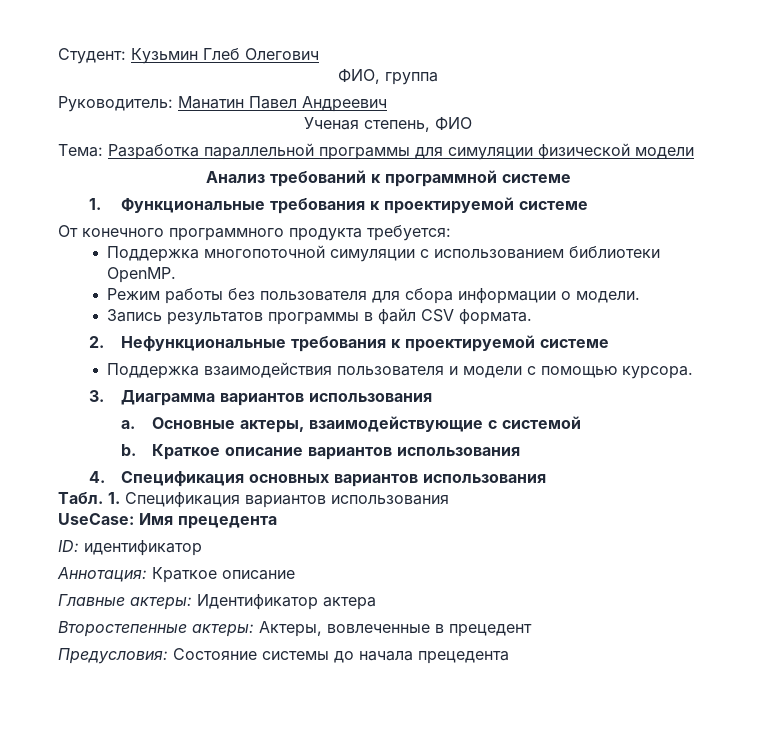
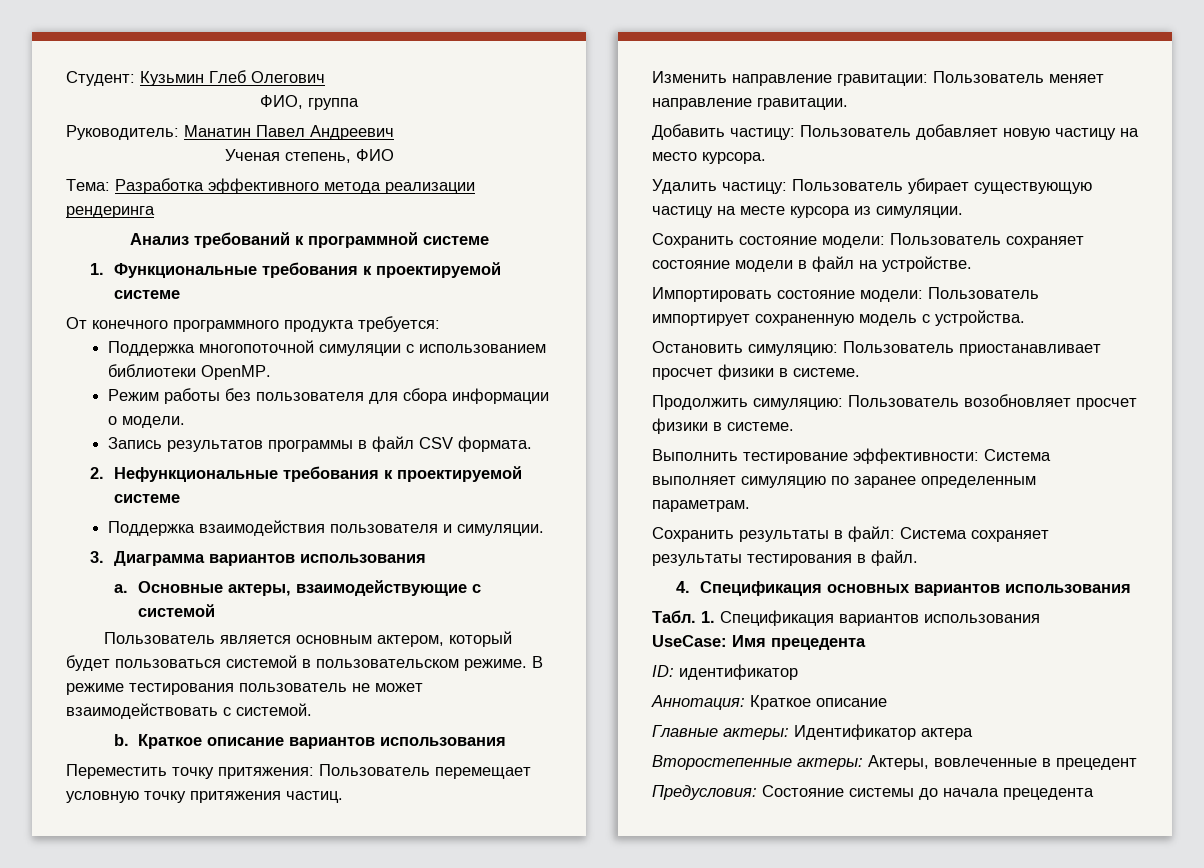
- Тема: Разработка параллельной программы для симуляции физической модели
+ Тема: Разработка эффективного метода реализации рендеринга
- Поддержка взаимодействия пользователя и модели с помощью курсора.
+ Поддержка взаимодействия пользователя и симуляции.
+ Пользователь является основным актером, который будет пользоваться системой в пользовательском режиме. В режиме тестирования пользователь не может взаимодействовать с системой.
+ Переместить точку притяжения: Пользователь перемещает условную точку притяжения частиц.
+ Изменить направление гравитации: Пользователь меняет направление гравитации.
+ Добавить частицу: Пользователь добавляет новую частицу на место курсора.
+ Удалить частицу: Пользователь убирает существующую частицу на месте курсора из симуляции.
+ Сохранить состояние модели: Пользователь сохраняет состояние модели в файл на устройстве.
+ Импортировать состояние модели: Пользователь импортирует сохраненную модель с устройства.
+ Остановить симуляцию: Пользователь приостанавливает просчет физики в системе.
+ Продолжить симуляцию: Пользователь возобновляет просчет физики в системе.
+ Выполнить тестирование эффективности: Система выполняет симуляцию по заранее определенным параметрам.
+ Сохранить результаты в файл: Система сохраняет результаты тестирования в файл.

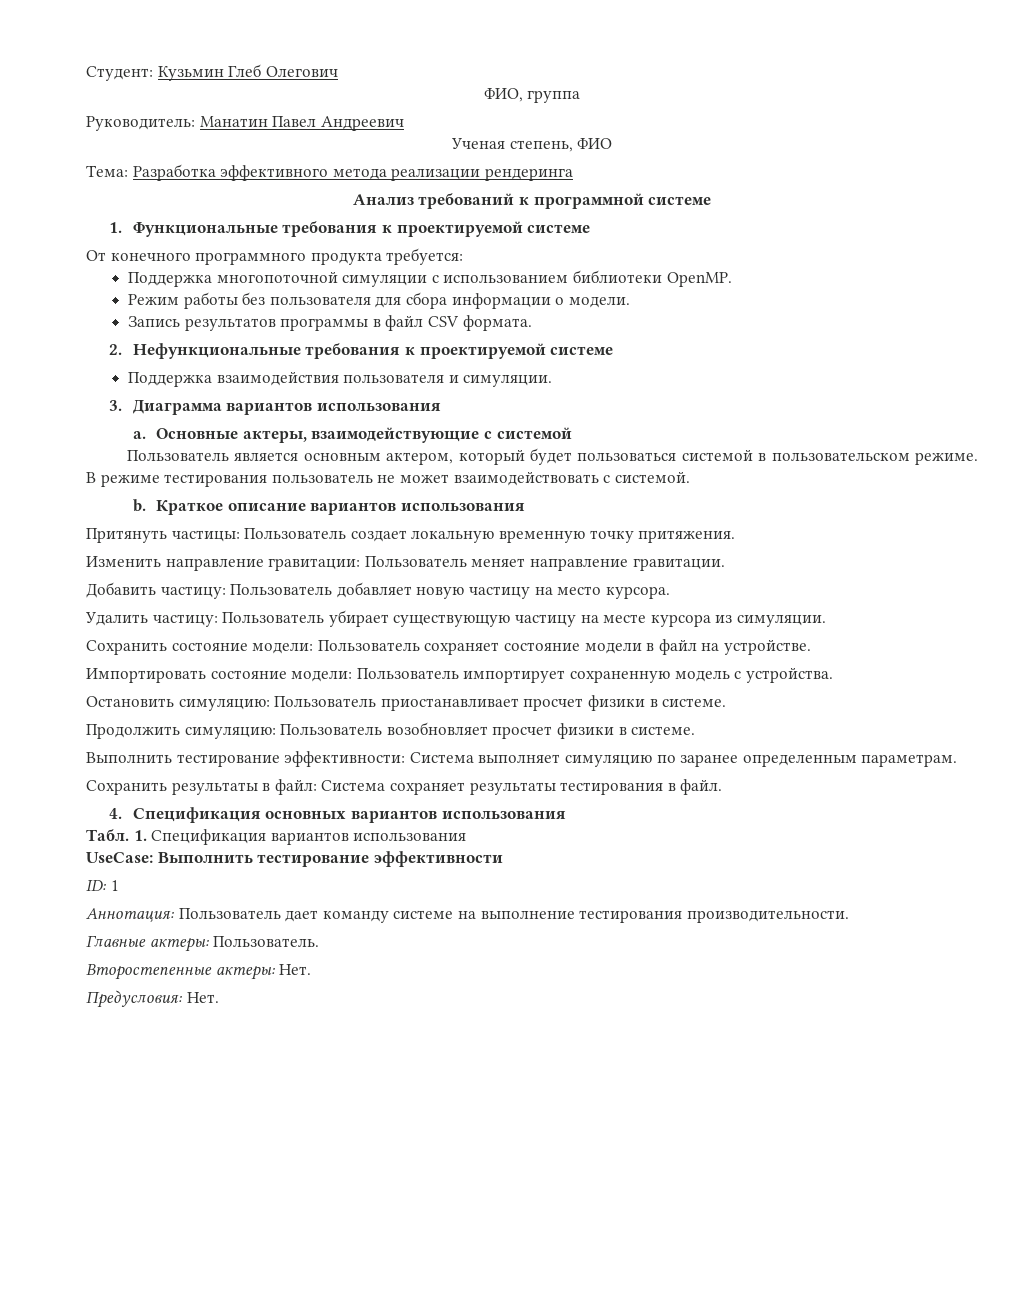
- Переместить точку притяжения: Пользователь перемещает условную точку притяжения частиц.
+ Притянуть частицы: Пользователь создает локальную временную точку притяжения.
- UseCase: Имя прецедента
+ UseCase: Выполнить тестирование эффективности
- ID: идентификатор
+ ID: 1
- Аннотация: Краткое описание
+ Аннотация: Пользователь дает команду системе на выполнение тестирования производительности.
- Главные актеры: Идентификатор актера
+ Главные актеры: Пользователь.
- Второстепенные актеры: Актеры, вовлеченные в прецедент
- Предусловия: Состояние системы до начала прецедента
+ Второстепенные актеры: Нет.
+ Предусловия: Нет.

